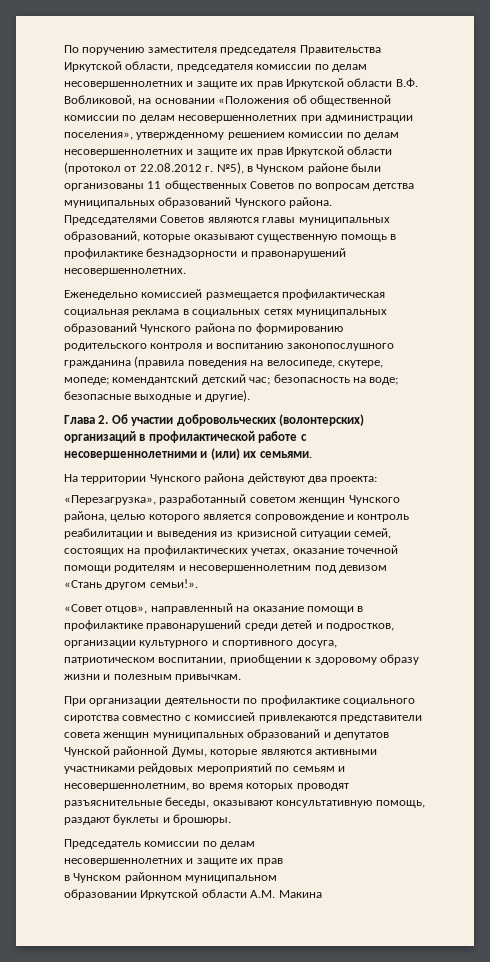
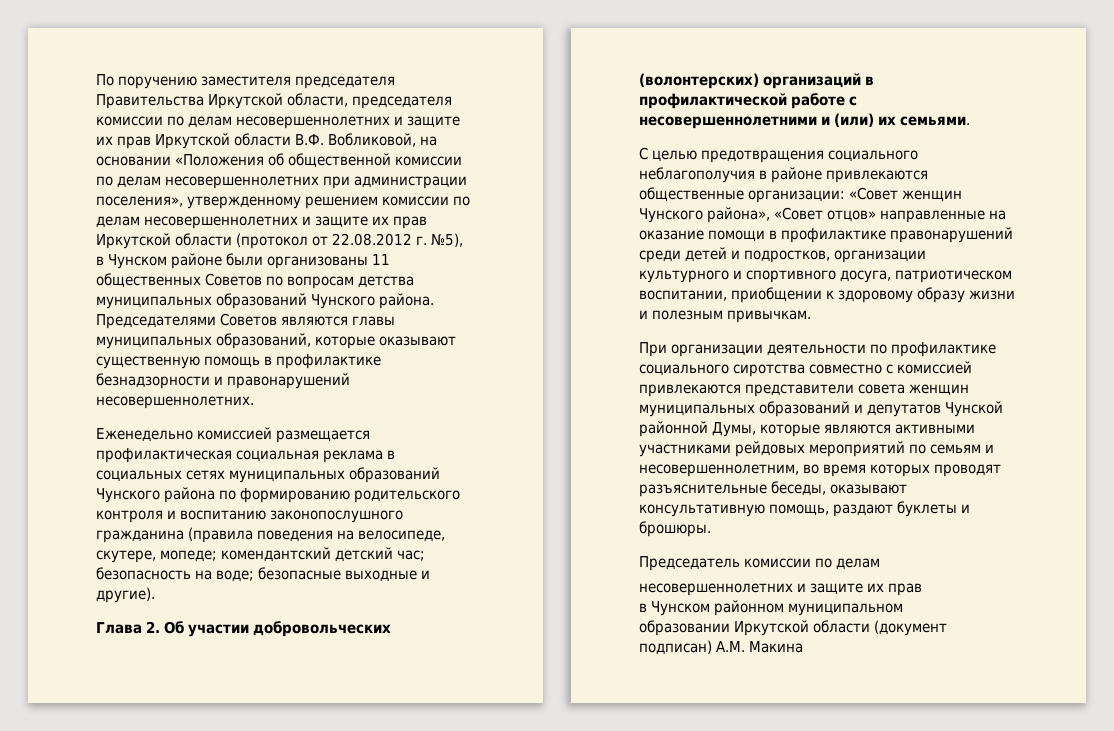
- На территории Чунского района действуют два проекта:
- «Перезагрузка», разработанный советом женщин Чунского района, целью которого является сопровождение и контроль реабилитации и выведения из кризисной ситуации семей, состоящих на профилактических учетах, оказание точечной помощи родителям и несовершеннолетним под девизом «Стань другом семьи!».
- «Совет отцов», направленный на оказание помощи в профилактике правонарушений среди детей и подростков, организации культурного и спортивного досуга, патриотическом воспитании, приобщении к здоровому образу жизни и полезным привычкам.
+ С целью предотвращения социального неблагополучия в районе привлекаются общественные организации: «Совет женщин Чунского района», «Совет отцов» направленные на оказание помощи в профилактике правонарушений среди детей и подростков, организации культурного и спортивного досуга, патриотическом воспитании, приобщении к здоровому образу жизни и полезным привычкам.
- образовании Иркутской области А.М. Макина
+ образовании Иркутской области (документ подписан) А.М. Макина

